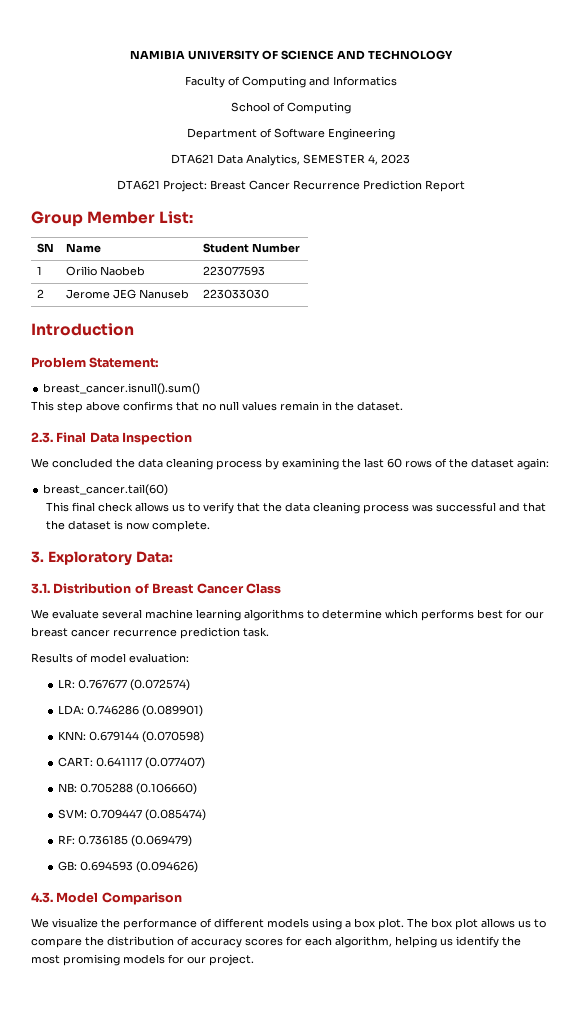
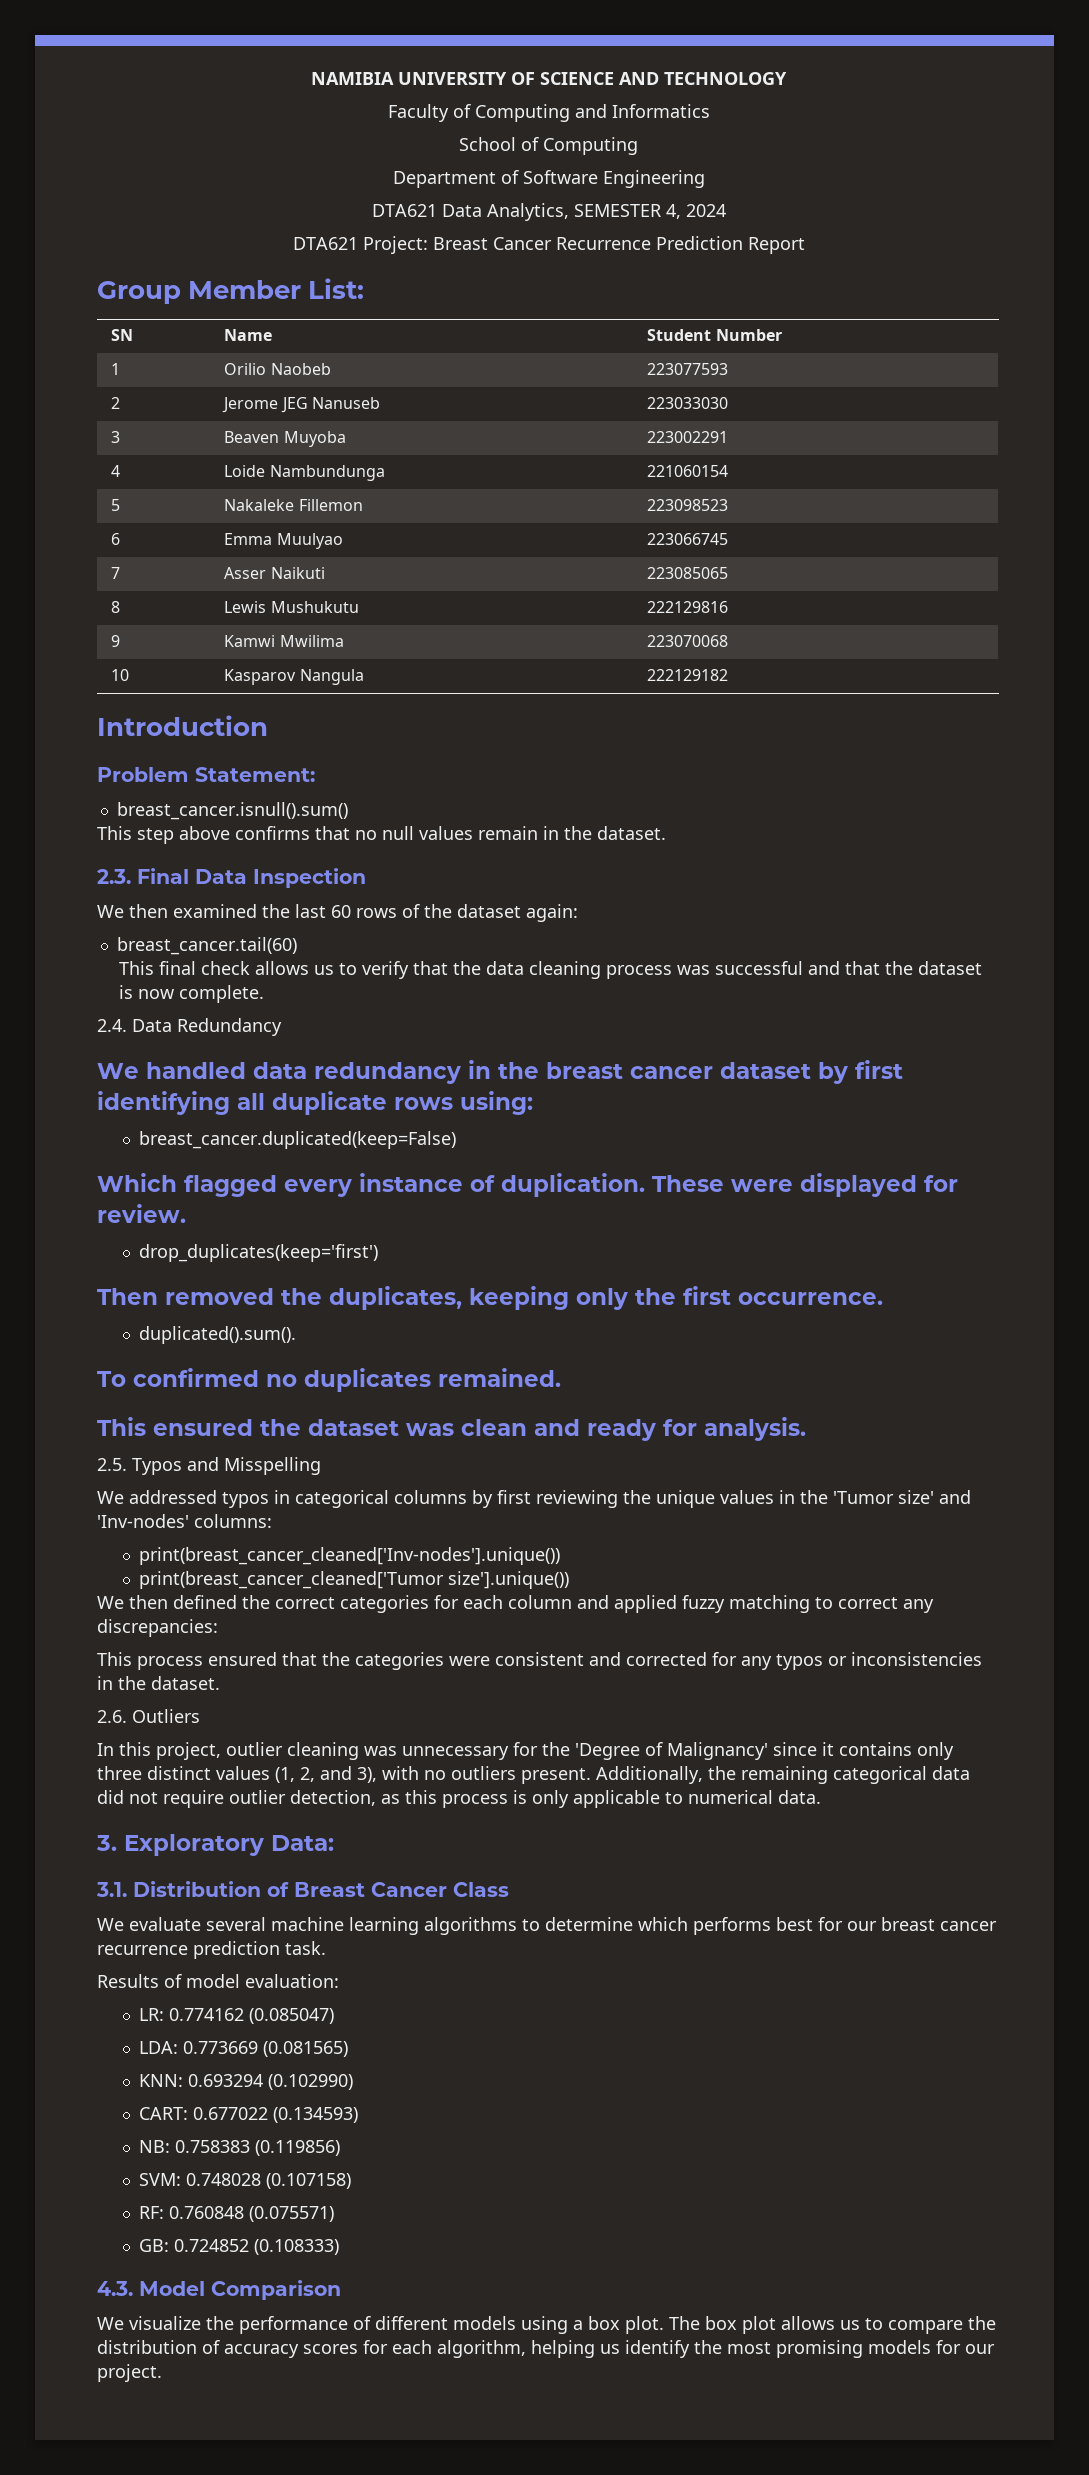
- DTA621 Data Analytics, SEMESTER 4, 2023
+ DTA621 Data Analytics, SEMESTER 4, 2024
+ 3 | Beaven Muyoba | 223002291
+ 4 | Loide Nambundunga | 221060154
+ 5 | Nakaleke Fillemon | 223098523
+ 6 | Emma Muulyao | 223066745
+ 7 | Asser Naikuti | 223085065
+ 8 | Lewis Mushukutu | 222129816
+ 9 | Kamwi Mwilima | 223070068
+ 10 | Kasparov Nangula | 222129182
- We concluded the data cleaning process by examining the last 60 rows of the dataset again:
+ We then examined the last 60 rows of the dataset again:
+ 2.4. Data Redundancy
+ We handled data redundancy in the breast cancer dataset by first identifying all duplicate rows using:
+ breast_cancer.duplicated(keep=False)
+ Which flagged every instance of duplication. These were displayed for review.
+ drop_duplicates(keep='first')
+ Then removed the duplicates, keeping only the first occurrence.
+ duplicated().sum().
+ To confirmed no duplicates remained.
+ This ensured the dataset was clean and ready for analysis.
+ 2.5. Typos and Misspelling
+ We addressed typos in categorical columns by first reviewing the unique values in the 'Tumor size' and 'Inv-nodes' columns:
+ print(breast_cancer_cleaned['Inv-nodes'].unique())
+ print(breast_cancer_cleaned['Tumor size'].unique())
+ We then defined the correct categories for each column and applied fuzzy matching to correct any discrepancies:
+ This process ensured that the categories were consistent and corrected for any typos or inconsistencies in the dataset.
+ 2.6. Outliers
+ In this project, outlier cleaning was unnecessary for the 'Degree of Malignancy' since it contains only three distinct values (1, 2, and 3), with no outliers present. Additionally, the remaining categorical data did not require outlier detection, as this process is only applicable to numerical data.
- LR: 0.767677 (0.072574)
+ LR: 0.774162 (0.085047)
- LDA: 0.746286 (0.089901)
+ LDA: 0.773669 (0.081565)
- KNN: 0.679144 (0.070598)
+ KNN: 0.693294 (0.102990)
- CART: 0.641117 (0.077407)
+ CART: 0.677022 (0.134593)
- NB: 0.705288 (0.106660)
+ NB: 0.758383 (0.119856)
- SVM: 0.709447 (0.085474)
+ SVM: 0.748028 (0.107158)
- RF: 0.736185 (0.069479)
+ RF: 0.760848 (0.075571)
- GB: 0.694593 (0.094626)
+ GB: 0.724852 (0.108333)

